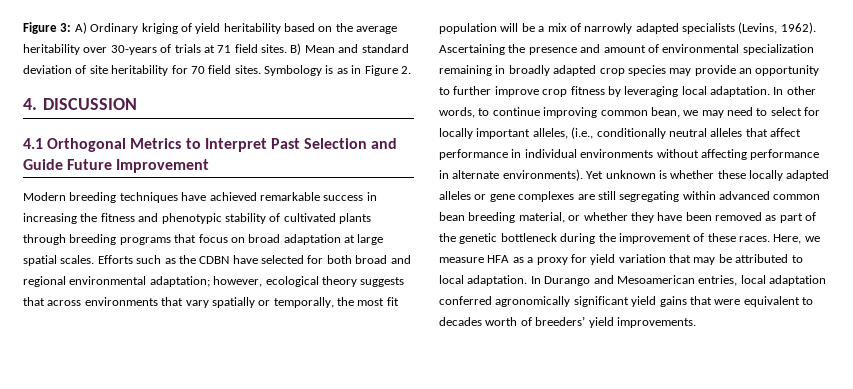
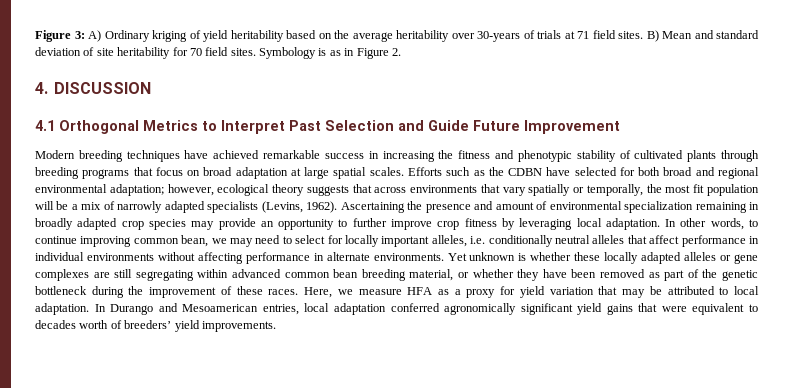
- In other words, to continue improving common bean, we may need to select for locally important alleles, (i.e., conditionally neutral alleles that affect performance in individual environments without affecting performance in alternate environments).
+ In other words, to continue improving common bean, we may need to select for locally important alleles, i.e. conditionally neutral alleles that affect performance in individual environments without affecting performance in alternate environments.

